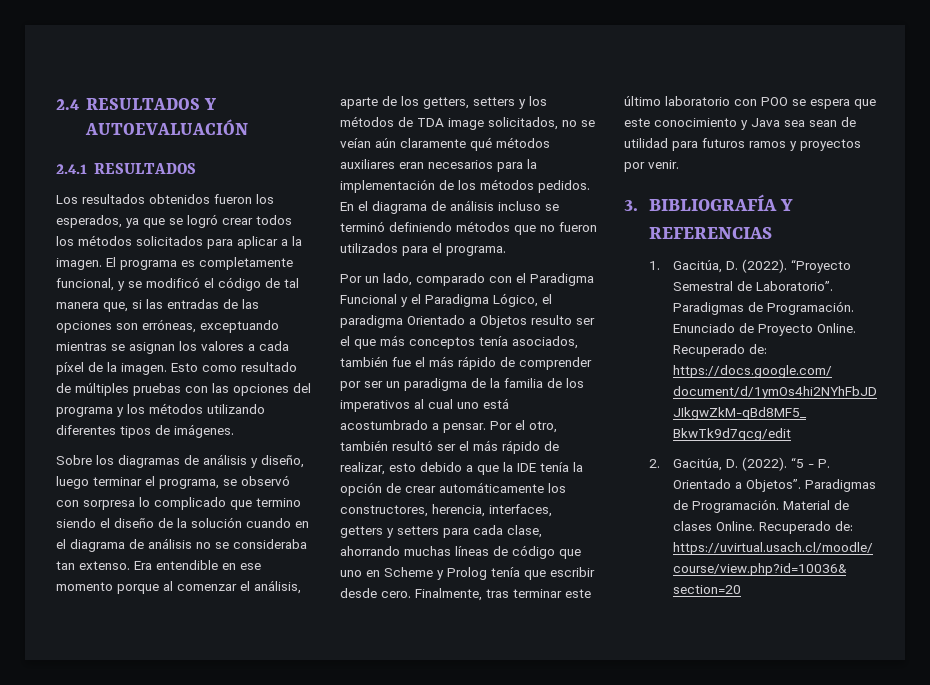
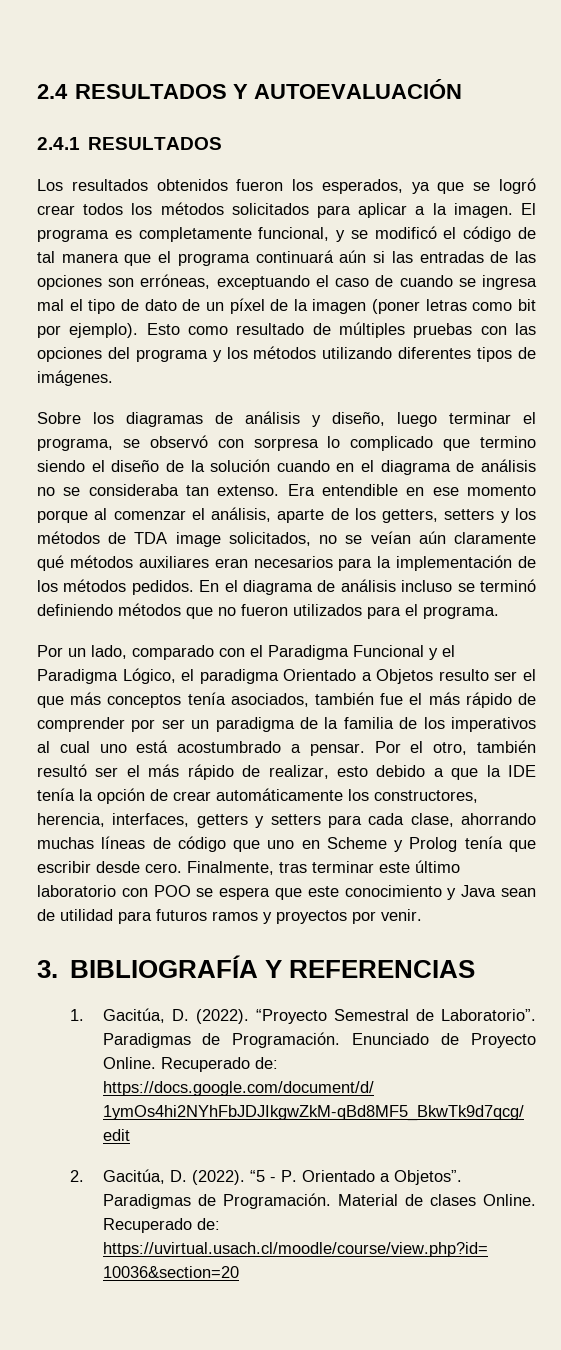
- El programa es completamente funcional, y se modificó el código de tal manera que, si las entradas de las opciones son erróneas, exceptuando mientras se asignan los valores a cada píxel de la imagen.
+ El programa es completamente funcional, y se modificó el código de tal manera que el programa continuará aún si las entradas de las opciones son erróneas, exceptuando el caso de cuando se ingresa mal el tipo de dato de un píxel de la imagen (poner letras como bit por ejemplo).
- Finalmente, tras terminar este último laboratorio con POO se espera que este conocimiento y Java sea sean de utilidad para futuros ramos y proyectos por venir.
+ Finalmente, tras terminar este último laboratorio con POO se espera que este conocimiento y Java sean de utilidad para futuros ramos y proyectos por venir.

